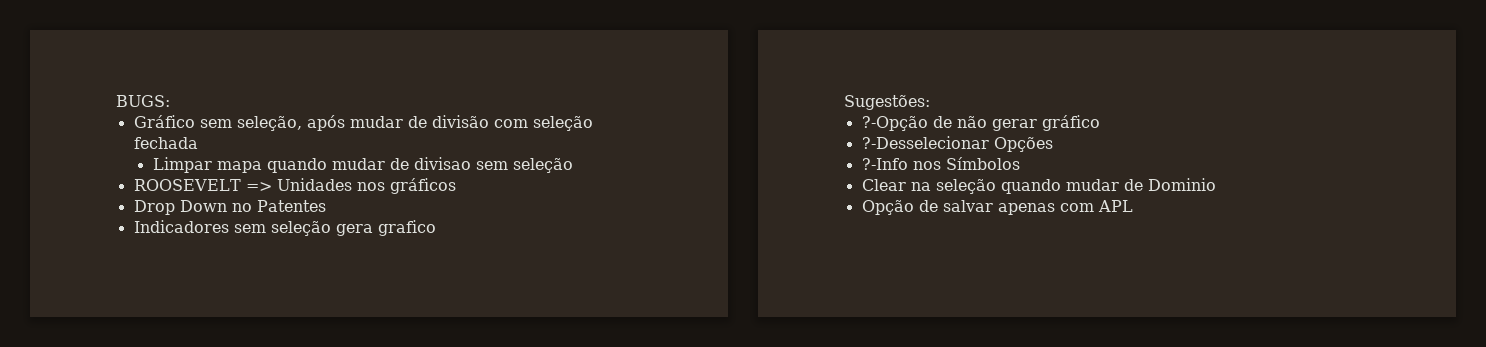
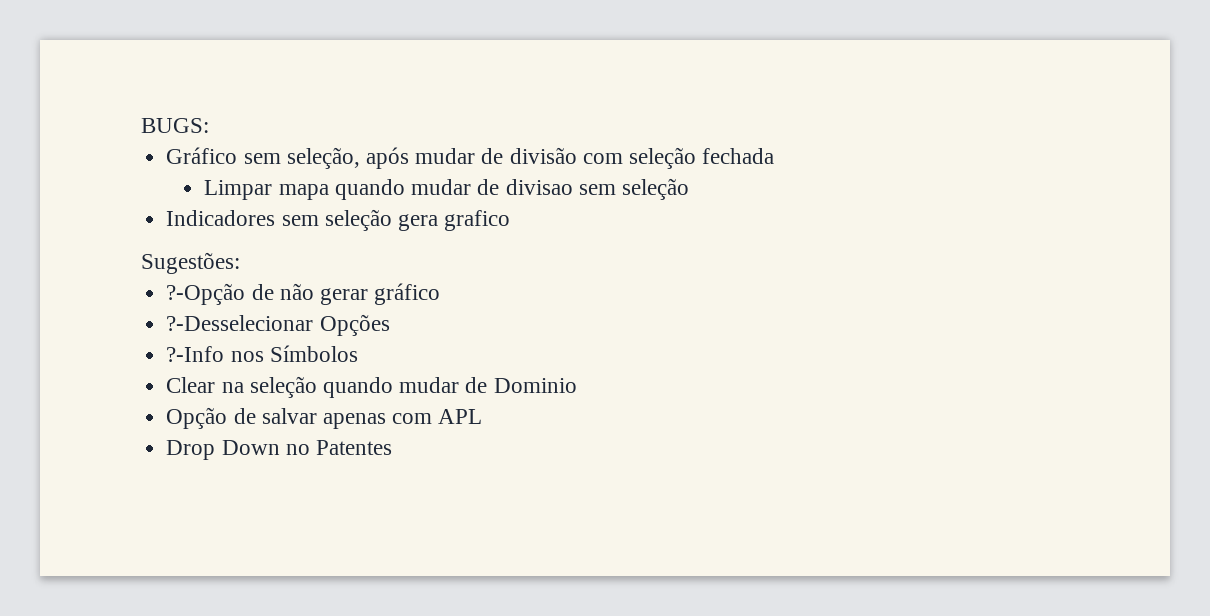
- ROOSEVELT => Unidades nos gráficos
- Drop Down no Patentes
+ Drop Down no Patentes

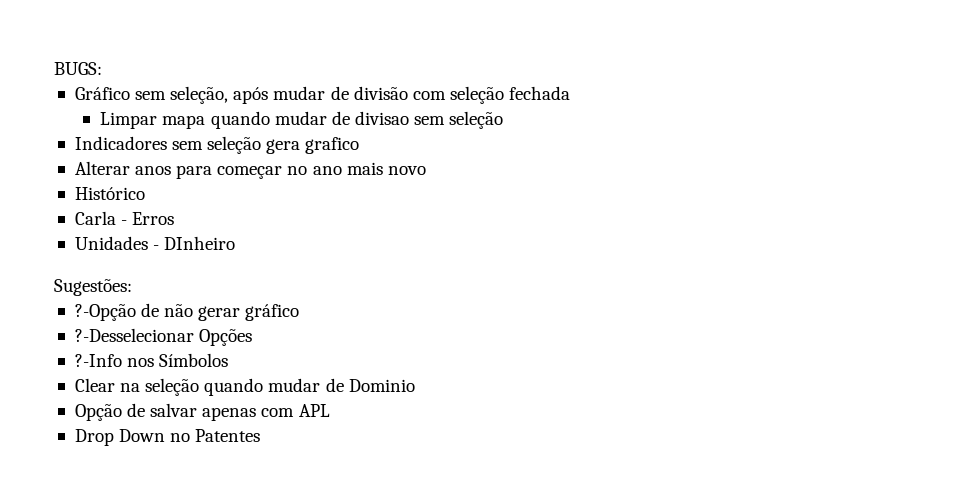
+ Alterar anos para começar no ano mais novo
+ Histórico
+ Carla - Erros
+ Unidades - DInheiro

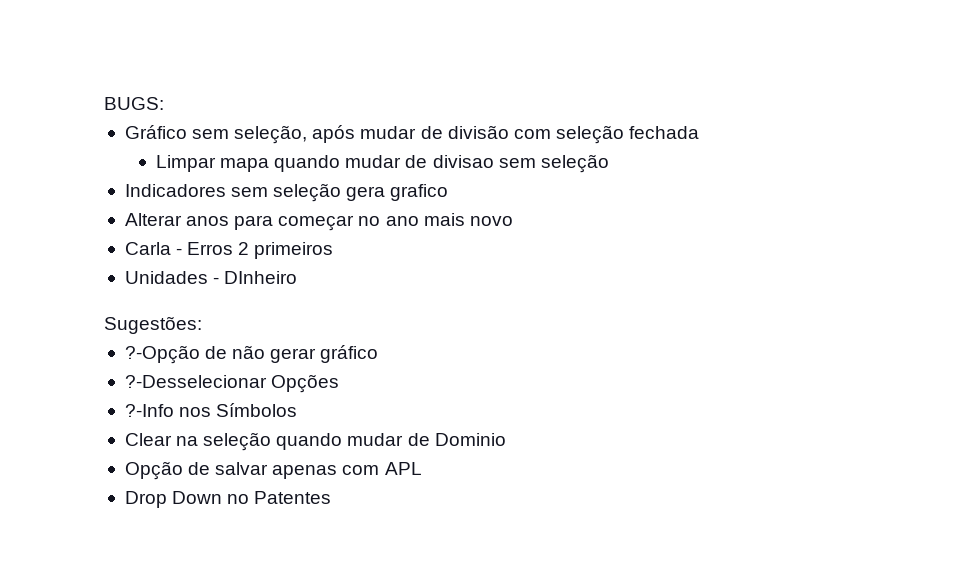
- Histórico
- Carla - Erros
+ Carla - Erros 2 primeiros

